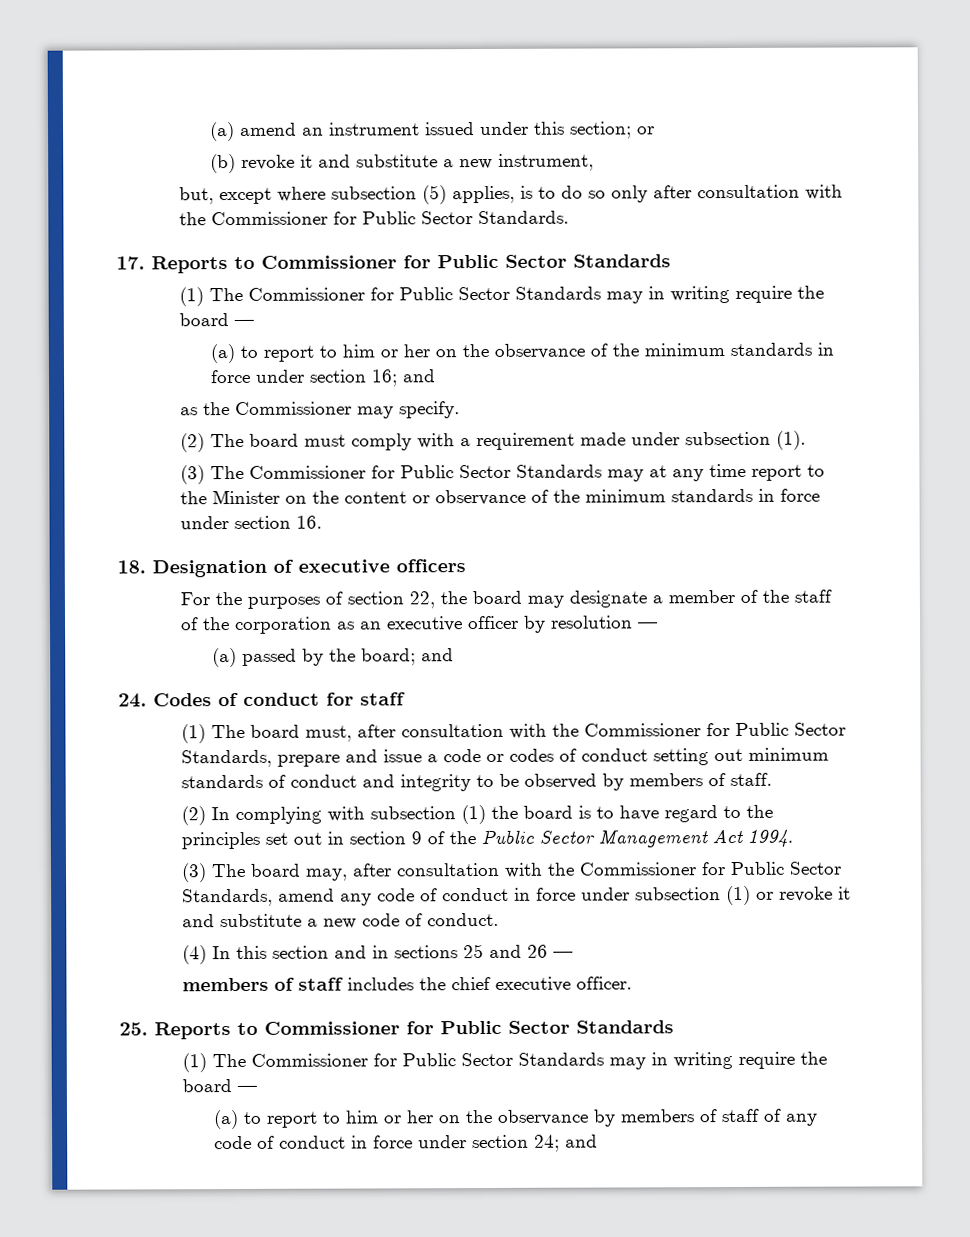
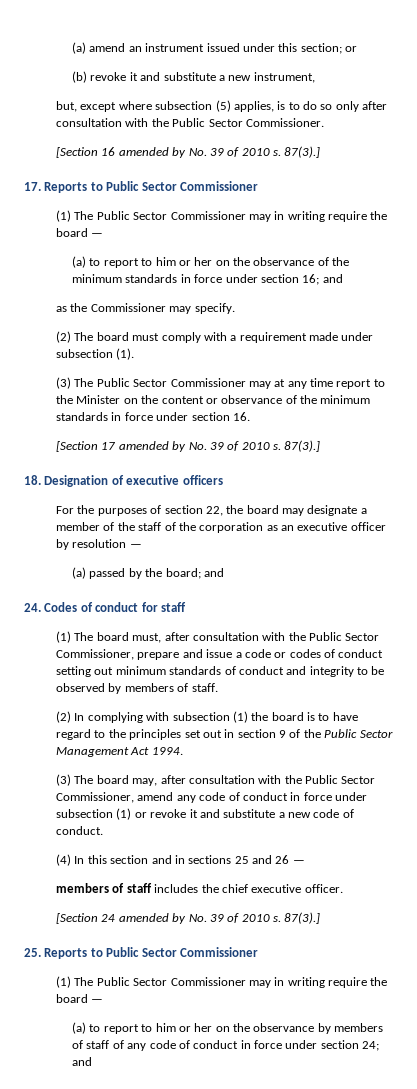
- but, except where subsection (5) applies, is to do so only after consultation with the Commissioner for Public Sector Standards.
+ but, except where subsection (5) applies, is to do so only after consultation with the Public Sector Commissioner.
+ [Section 16 amended by No. 39 of 2010 s. 87(3).]
- 17. Reports to Commissioner for Public Sector Standards
- (1) The Commissioner for Public Sector Standards may in writing require the board —
+ 17. Reports to Public Sector Commissioner
+ (1) The Public Sector Commissioner may in writing require the board —
- (3) The Commissioner for Public Sector Standards may at any time report to the Minister on the content or observance of the minimum standards in force under section 16.
+ (3) The Public Sector Commissioner may at any time report to the Minister on the content or observance of the minimum standards in force under section 16.
+ [Section 17 amended by No. 39 of 2010 s. 87(3).]
- (1) The board must, after consultation with the Commissioner for Public Sector Standards, prepare and issue a code or codes of conduct setting out minimum standards of conduct and integrity to be observed by members of staff.
+ (1) The board must, after consultation with the Public Sector Commissioner, prepare and issue a code or codes of conduct setting out minimum standards of conduct and integrity to be observed by members of staff.
- (3) The board may, after consultation with the Commissioner for Public Sector Standards, amend any code of conduct in force under subsection (1) or revoke it and substitute a new code of conduct.
+ (3) The board may, after consultation with the Public Sector Commissioner, amend any code of conduct in force under subsection (1) or revoke it and substitute a new code of conduct.
+ [Section 24 amended by No. 39 of 2010 s. 87(3).]
- 25. Reports to Commissioner for Public Sector Standards
- (1) The Commissioner for Public Sector Standards may in writing require the board —
+ 25. Reports to Public Sector Commissioner
+ (1) The Public Sector Commissioner may in writing require the board —

